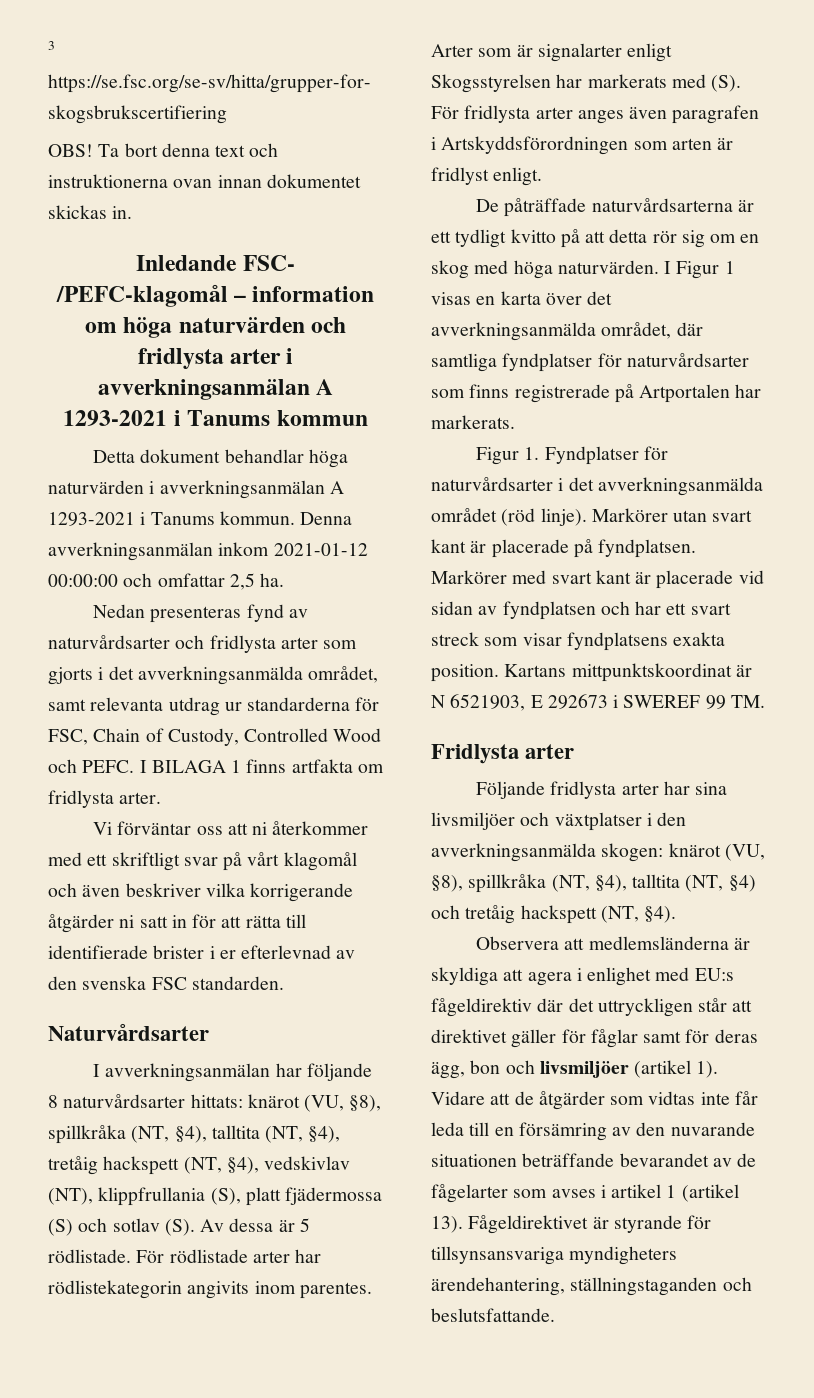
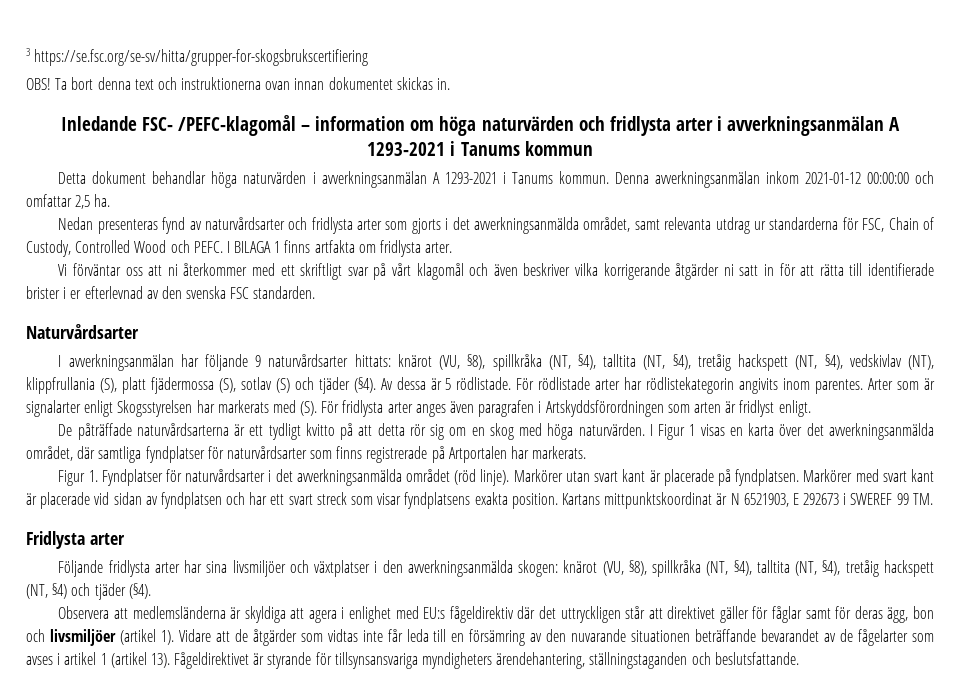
- I avverkningsanmälan har följande 8 naturvårdsarter hittats: knärot (VU, §8), spillkråka (NT, §4), talltita (NT, §4), tretåig hackspett (NT, §4), vedskivlav (NT), klippfrullania (S), platt fjädermossa (S) och sotlav (S). Av dessa är 5 rödlistade.
+ I avverkningsanmälan har följande 9 naturvårdsarter hittats: knärot (VU, §8), spillkråka (NT, §4), talltita (NT, §4), tretåig hackspett (NT, §4), vedskivlav (NT), klippfrullania (S), platt fjädermossa (S), sotlav (S) och tjäder (§4). Av dessa är 5 rödlistade.
- Följande fridlysta arter har sina livsmiljöer och växtplatser i den avverkningsanmälda skogen: knärot (VU, §8), spillkråka (NT, §4), talltita (NT, §4) och tretåig hackspett (NT, §4).
+ Följande fridlysta arter har sina livsmiljöer och växtplatser i den avverkningsanmälda skogen: knärot (VU, §8), spillkråka (NT, §4), talltita (NT, §4), tretåig hackspett (NT, §4) och tjäder (§4).

